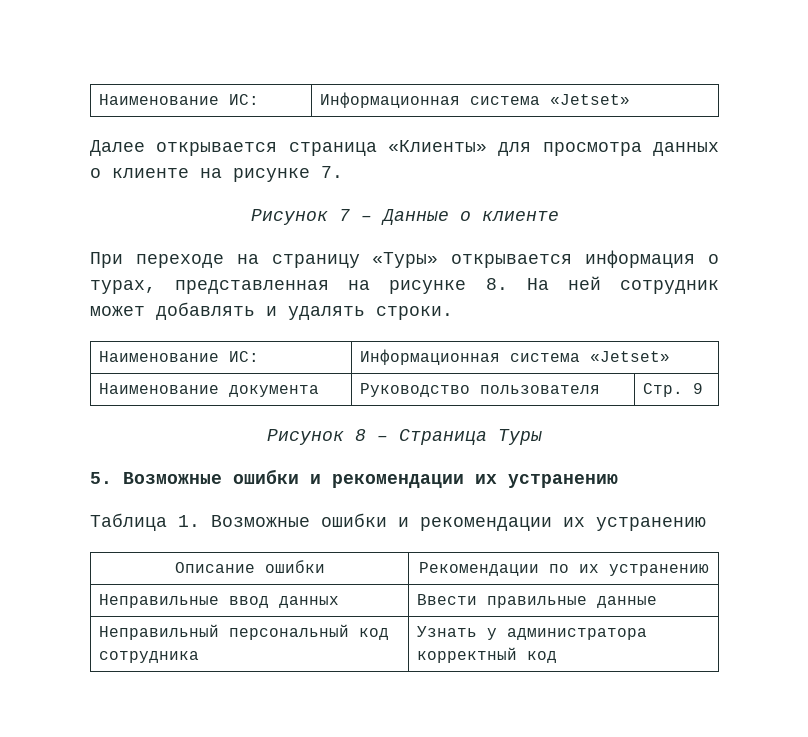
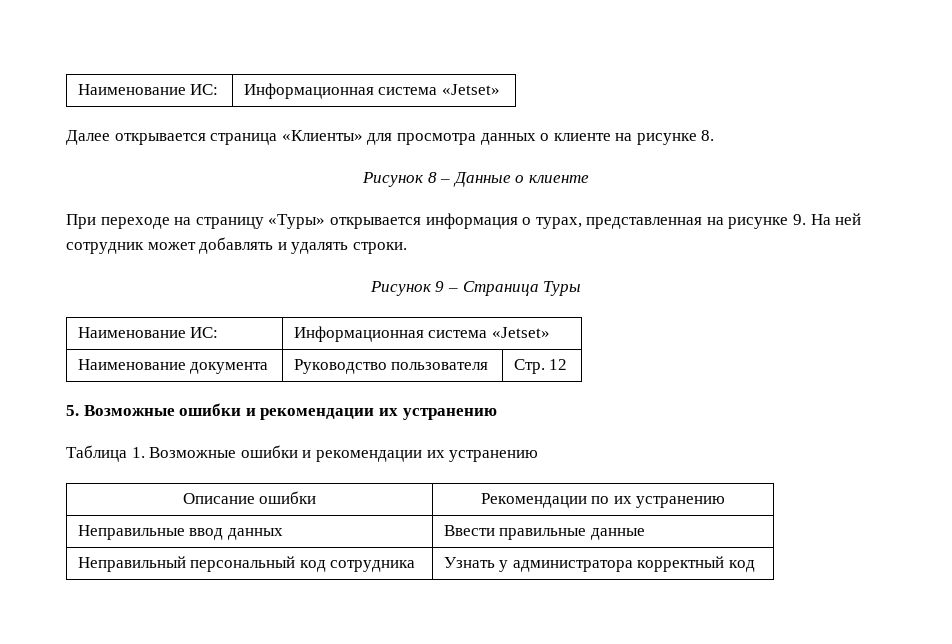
- Далее открывается страница «Клиенты» для просмотра данных о клиенте на рисунке 7.
- Рисунок 7 – Данные о клиенте
+ Далее открывается страница «Клиенты» для просмотра данных о клиенте на рисунке 8.
+ Рисунок 8 – Данные о клиенте
- При переходе на страницу «Туры» открывается информация о турах, представленная на рисунке 8. На ней сотрудник может добавлять и удалять строки.
+ При переходе на страницу «Туры» открывается информация о турах, представленная на рисунке 9. На ней сотрудник может добавлять и удалять строки.
+ Рисунок 9 – Страница Туры
- Наименование документа | Руководство пользователя | Стр. 9
- Рисунок 8 – Страница Туры
+ Наименование документа | Руководство пользователя | Стр. 12

